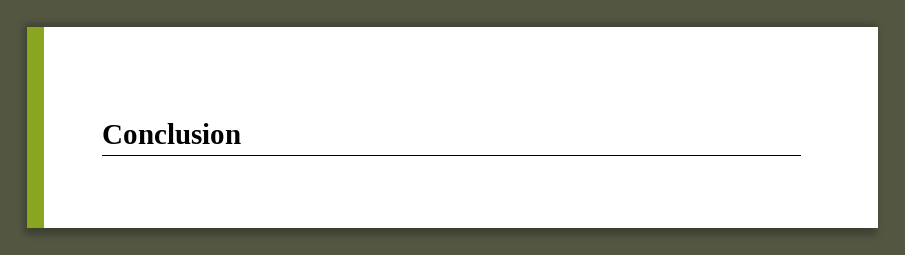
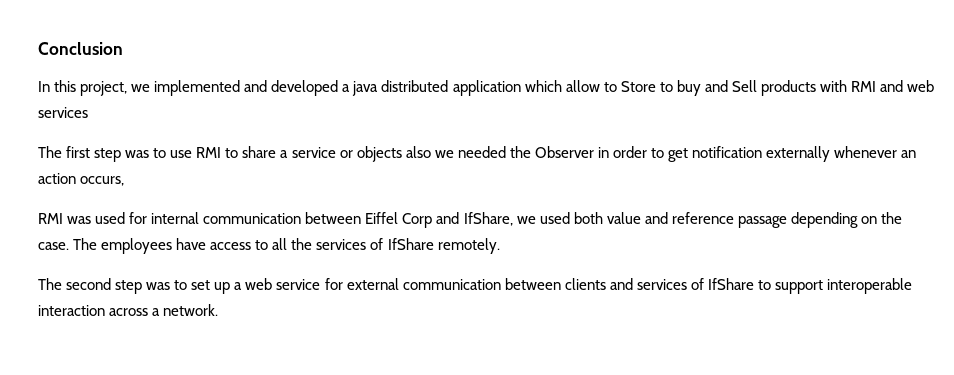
+ In this project, we implemented and developed a java distributed application which allow to Store to buy and Sell products with RMI and web services
+ The first step was to use RMI to share a service or objects also we needed the Observer in order to get notification externally whenever an action occurs,
+ RMI was used for internal communication between Eiffel Corp and IfShare, we used both value and reference passage depending on the case. The employees have access to all the services of IfShare remotely.
+ The second step was to set up a web service for external communication between clients and services of IfShare to support interoperable interaction across a network.

